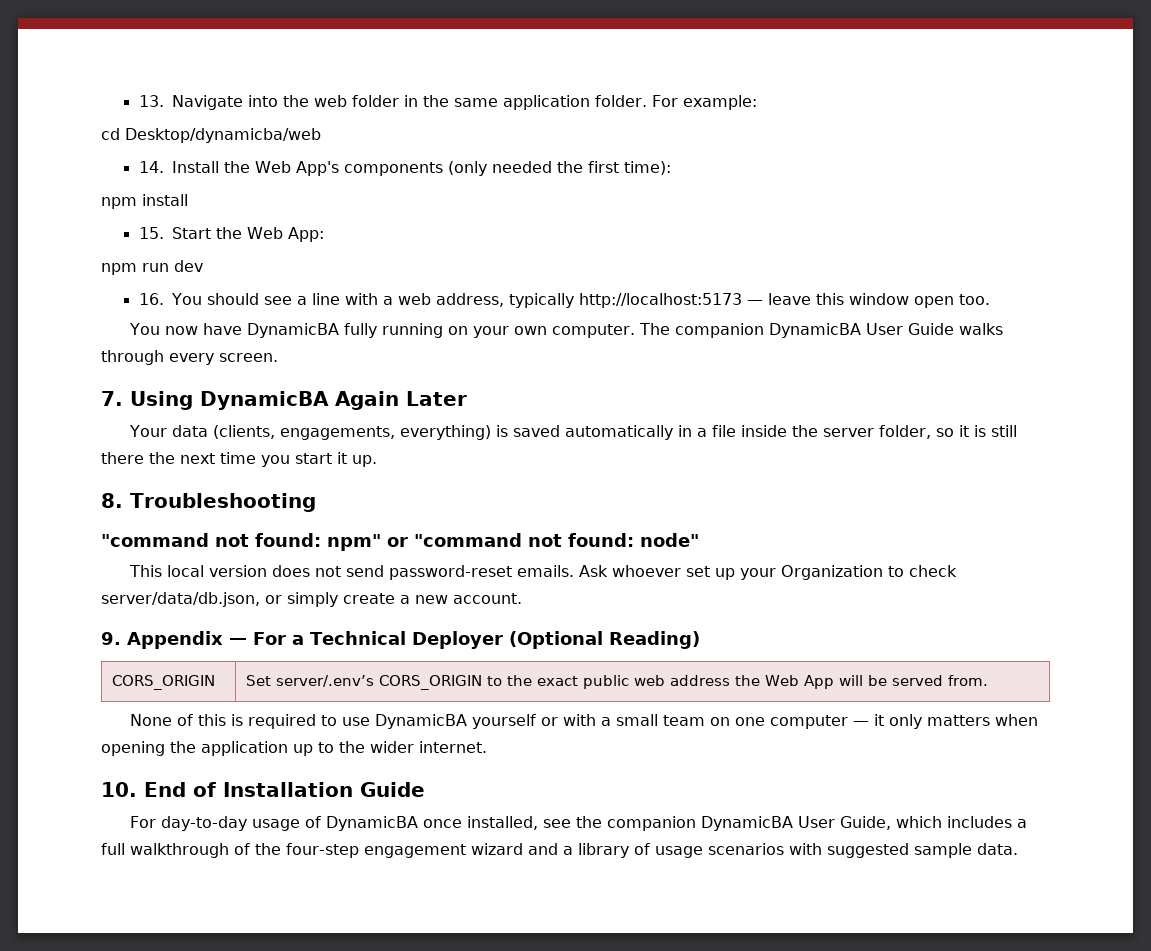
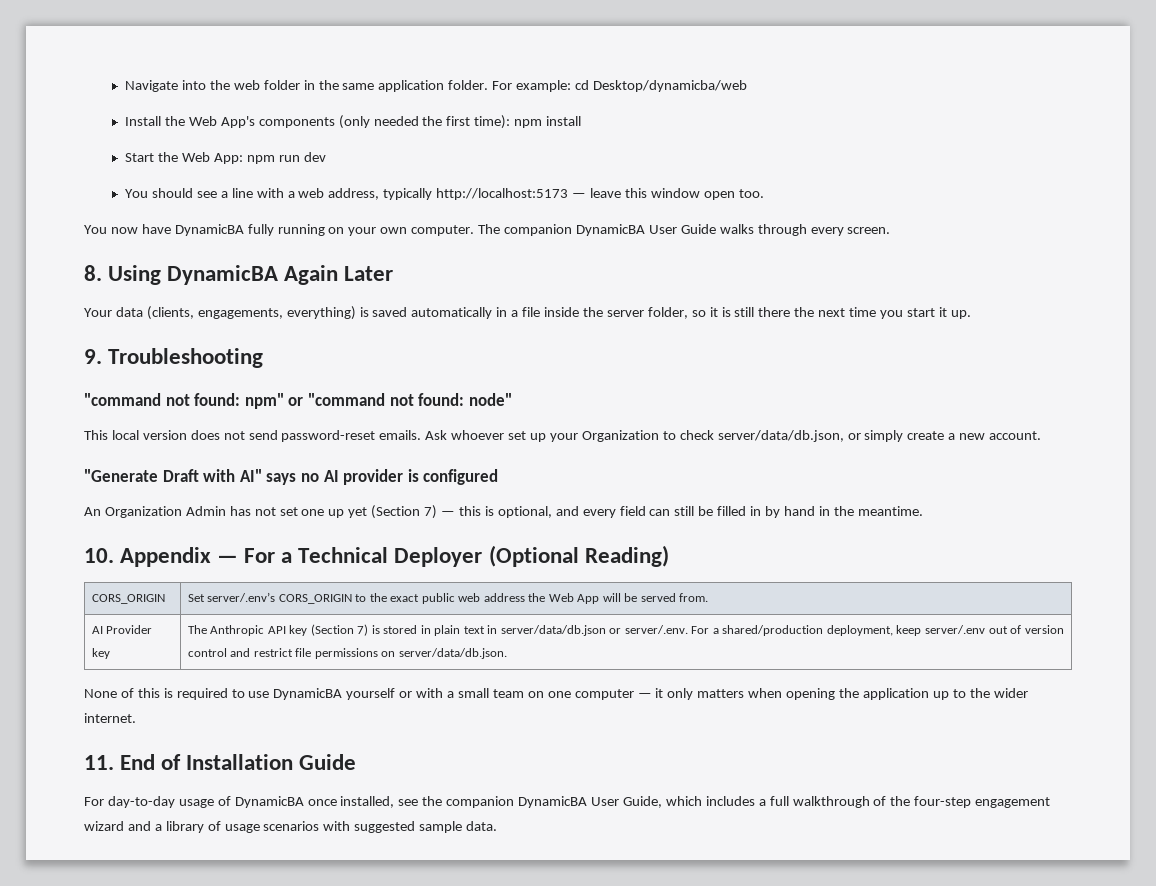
- 13. Navigate into the web folder in the same application folder.
+ Navigate into the web folder in the same application folder.
- For example:
- cd Desktop/dynamicba/web
+ For example: cd Desktop/dynamicba/web
- 14. Install the Web App's components (only needed the first time):
- npm install
+ Install the Web App's components (only needed the first time): npm install
- 15. Start the Web App:
- npm run dev
+ Start the Web App: npm run dev
- 16. You should see a line with a web address, typically http://localhost:5173 — leave this window open too.
+ You should see a line with a web address, typically http://localhost:5173 — leave this window open too.
- 7. Using DynamicBA Again Later
+ 8. Using DynamicBA Again Later
- 8. Troubleshooting
+ 9. Troubleshooting
- 9. Appendix — For a Technical Deployer (Optional Reading)
+ "Generate Draft with AI" says no AI provider is configured
+ An Organization Admin has not set one up yet (Section 7) — this is optional, and every field can still be filled in by hand in the meantime.
+ 10. Appendix — For a Technical Deployer (Optional Reading)
+ AI Provider key | The Anthropic API key (Section 7) is stored in plain text in server/data/db.json or server/.env. For a shared/production deployment, keep server/.env out of version control and restrict file permissions on server/data/db.json.
- 10. End of Installation Guide
+ 11. End of Installation Guide

